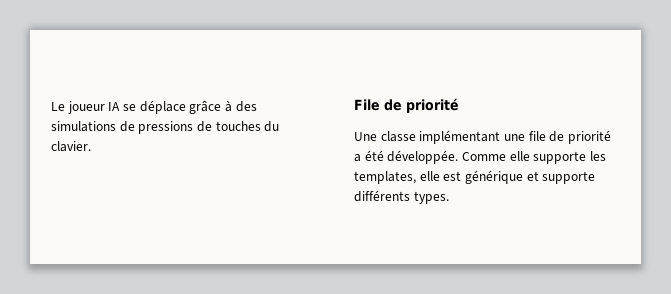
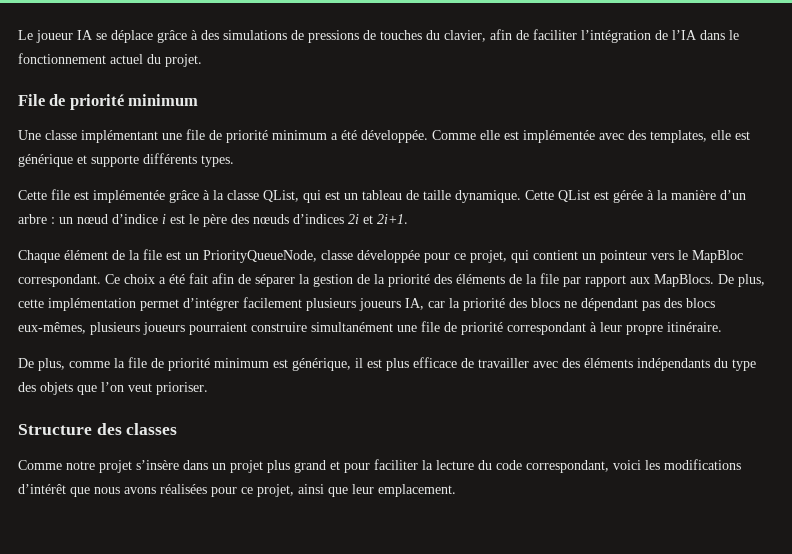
- Le joueur IA se déplace grâce à des simulations de pressions de touches du clavier.
+ Le joueur IA se déplace grâce à des simulations de pressions de touches du clavier, afin de faciliter l’intégration de l’IA dans le fonctionnement actuel du projet.
- File de priorité
+ File de priorité minimum
- Une classe implémentant une file de priorité a été développée.
+ Une classe implémentant une file de priorité minimum a été développée.
- Comme elle supporte les templates, elle est générique et supporte différents types.
+ Comme elle est implémentée avec des templates, elle est générique et supporte différents types.
+ Cette file est implémentée grâce à la classe QList, qui est un tableau de taille dynamique. Cette QList est gérée à la manière d’un arbre : un nœud d’indice i est le père des nœuds d’indices 2i et 2i+1.
+ Chaque élément de la file est un PriorityQueueNode, classe développée pour ce projet, qui contient un pointeur vers le MapBloc correspondant. Ce choix a été fait afin de séparer la gestion de la priorité des éléments de la file par rapport aux MapBlocs. De plus, cette implémentation permet d’intégrer facilement plusieurs joueurs IA, car la priorité des blocs ne dépendant pas des blocs eux-mêmes, plusieurs joueurs pourraient construire simultanément une file de priorité correspondant à leur propre itinéraire.
+ De plus, comme la file de priorité minimum est générique, il est plus efficace de travailler avec des éléments indépendants du type des objets que l’on veut prioriser.
+ Structure des classes
+ Comme notre projet s’insère dans un projet plus grand et pour faciliter la lecture du code correspondant, voici les modifications d’intérêt que nous avons réalisées pour ce projet, ainsi que leur emplacement.

